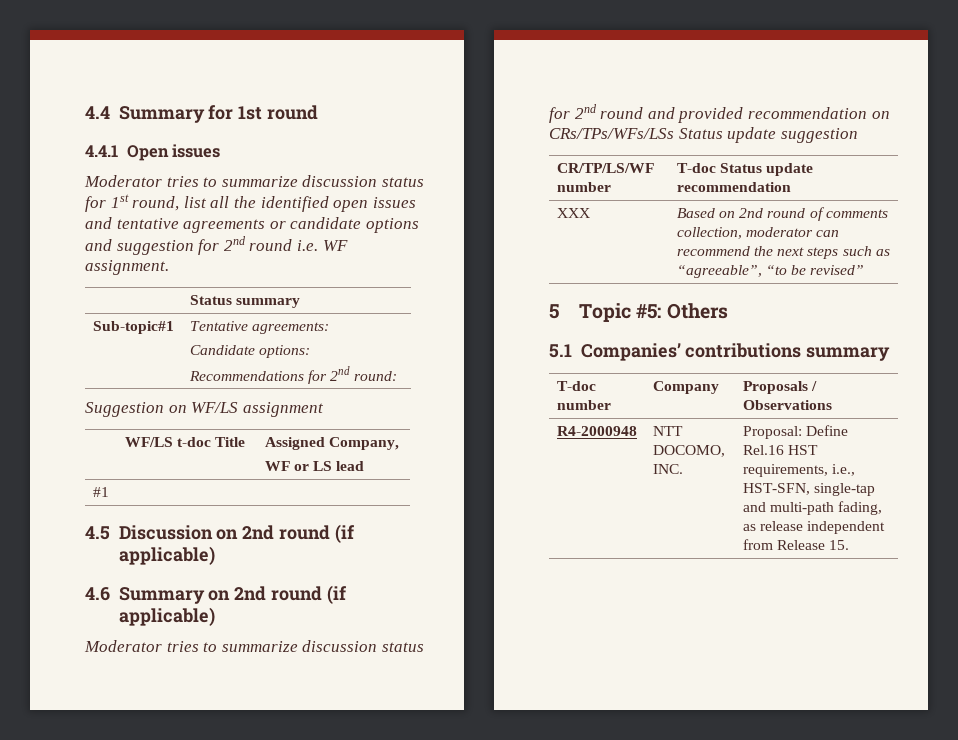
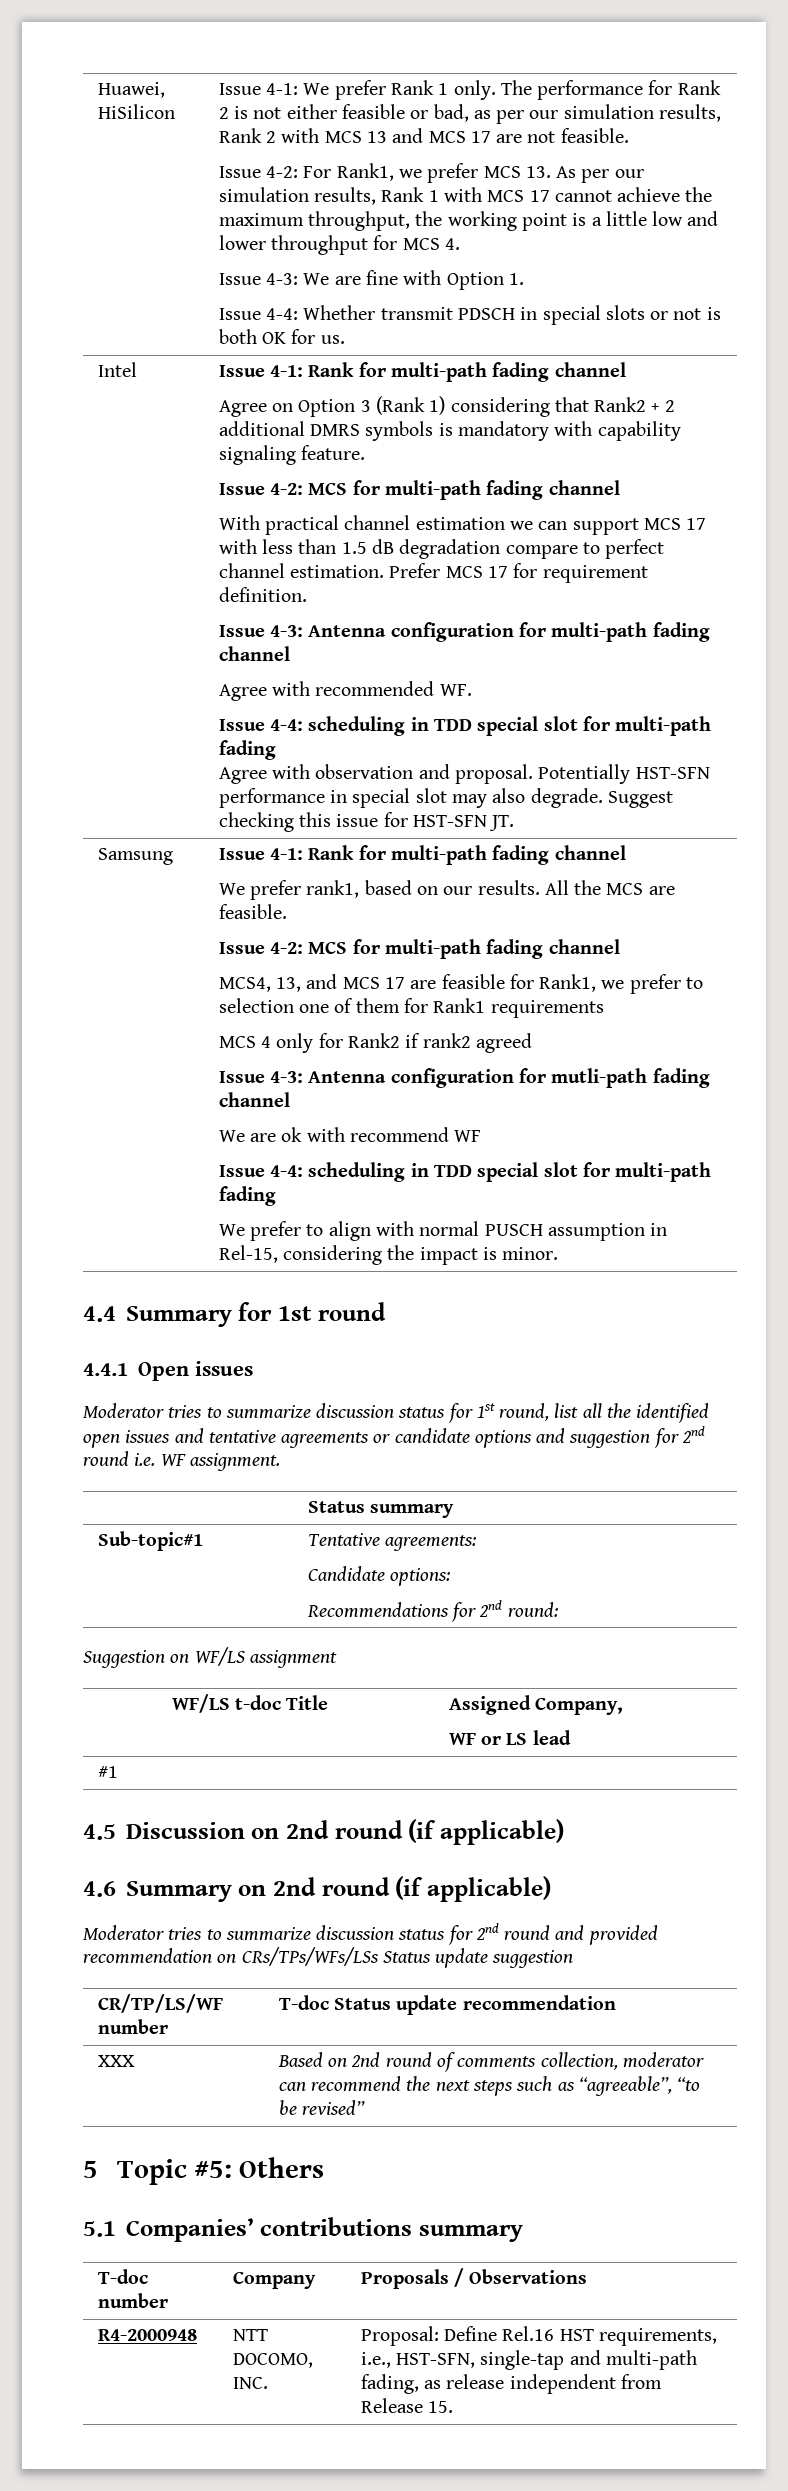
+ Huawei, HiSilicon | Issue 4-1: We prefer Rank 1 only. The performance for Rank 2 is not either feasible or bad, as per our simulation results, Rank 2 with MCS 13 and MCS 17 are not feasible.
+ Issue 4-2: For Rank1, we prefer MCS 13. As per our simulation results, Rank 1 with MCS 17 cannot achieve the maximum throughput, the working point is a little low and lower throughput for MCS 4.
+ Issue 4-3: We are fine with Option 1.
+ Issue 4-4: Whether transmit PDSCH in special slots or not is both OK for us.
+ Intel | Issue 4-1: Rank for multi-path fading channel
+ Agree on Option 3 (Rank 1) considering that Rank2 + 2 additional DMRS symbols is mandatory with capability signaling feature.
+ Issue 4-2: MCS for multi-path fading channel
+ With practical channel estimation we can support MCS 17 with less than 1.5 dB degradation compare to perfect channel estimation. Prefer MCS 17 for requirement definition.
+ Issue 4-3: Antenna configuration for multi-path fading channel
+ Agree with recommended WF.
+ Issue 4-4: scheduling in TDD special slot for multi-path fading
+ Agree with observation and proposal. Potentially HST-SFN performance in special slot may also degrade. Suggest checking this issue for HST-SFN JT.
+ Samsung | Issue 4-1: Rank for multi-path fading channel
+ We prefer rank1, based on our results. All the MCS are feasible.
+ Issue 4-2: MCS for multi-path fading channel
+ MCS4, 13, and MCS 17 are feasible for Rank1, we prefer to selection one of them for Rank1 requirements
+ MCS 4 only for Rank2 if rank2 agreed
+ Issue 4-3: Antenna configuration for mutli-path fading channel
+ We are ok with recommend WF
+ Issue 4-4: scheduling in TDD special slot for multi-path fading
+ We prefer to align with normal PUSCH assumption in Rel-15, considering the impact is minor.

